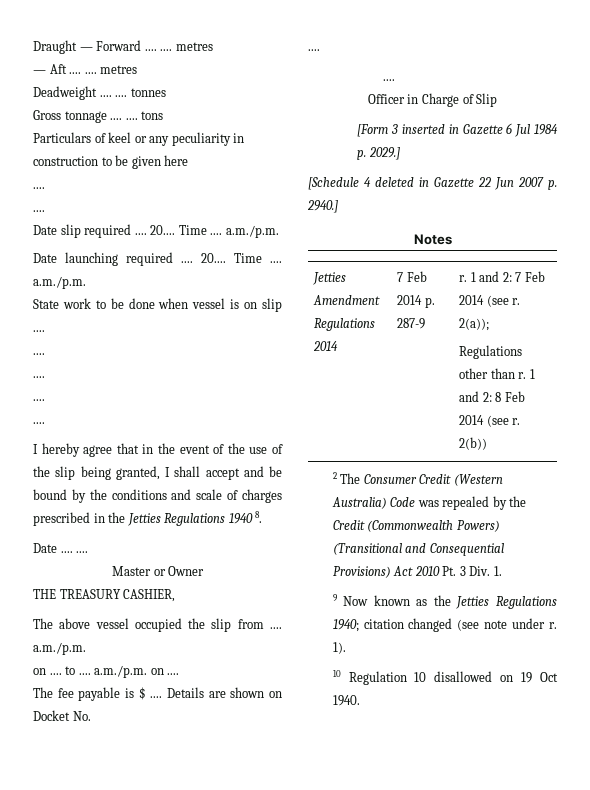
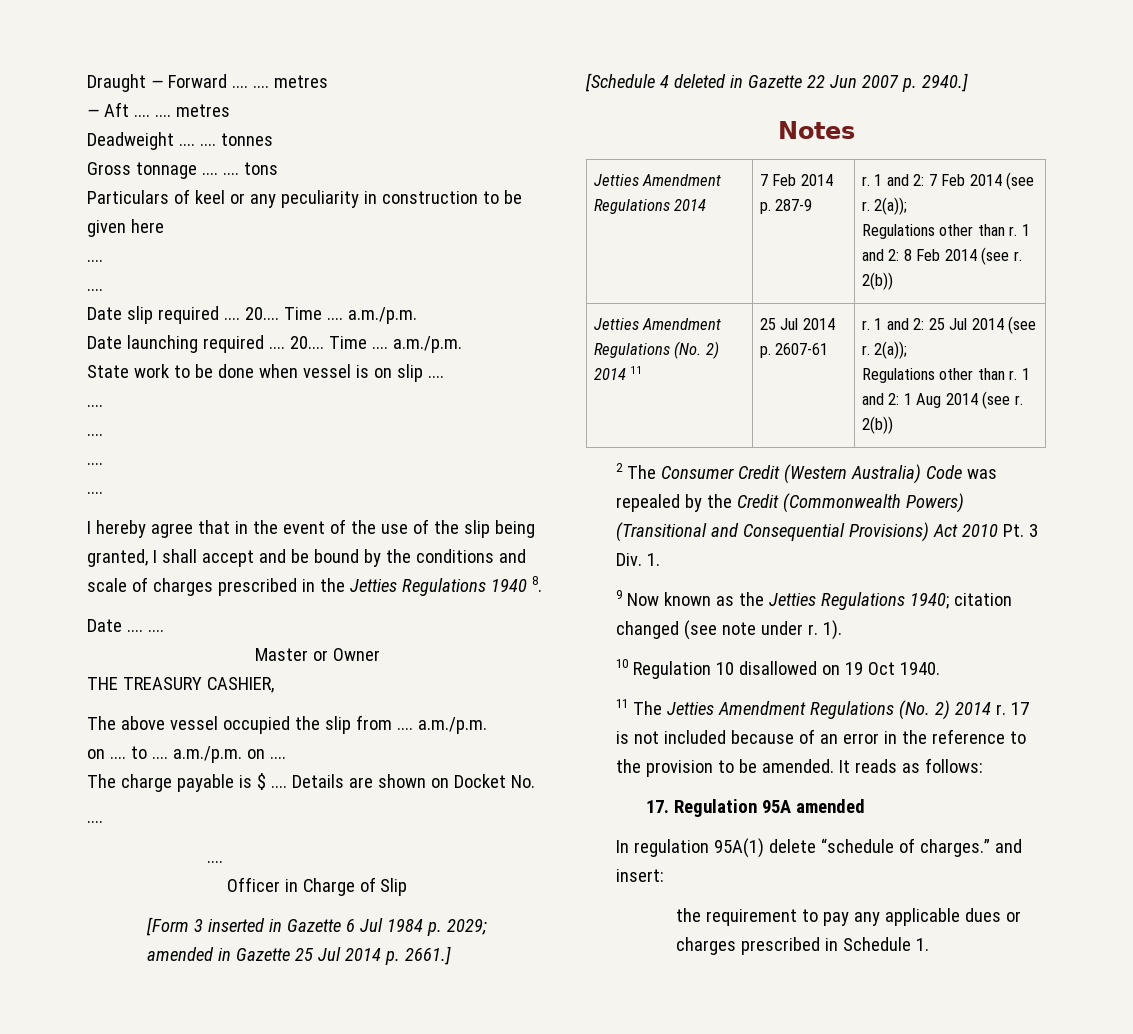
- The fee payable is $ ....
+ The charge payable is $ ....
- [Form 3 inserted in Gazette 6 Jul 1984 p. 2029.]
+ [Form 3 inserted in Gazette 6 Jul 1984 p. 2029; amended in Gazette 25 Jul 2014 p. 2661.]
+ Jetties Amendment Regulations (No. 2) 2014 11 | 25 Jul 2014 p. 2607-61 | r. 1 and 2: 25 Jul 2014 (see r. 2(a));
+ Regulations other than r. 1 and 2: 1 Aug 2014 (see r. 2(b))
+ 11 The Jetties Amendment Regulations (No. 2) 2014 r. 17 is not included because of an error in the reference to the provision to be amended. It reads as follows:
+ 17. Regulation 95A amended
+ In regulation 95A(1) delete “schedule of charges.” and insert:
+ the requirement to pay any applicable dues or charges prescribed in Schedule 1.

